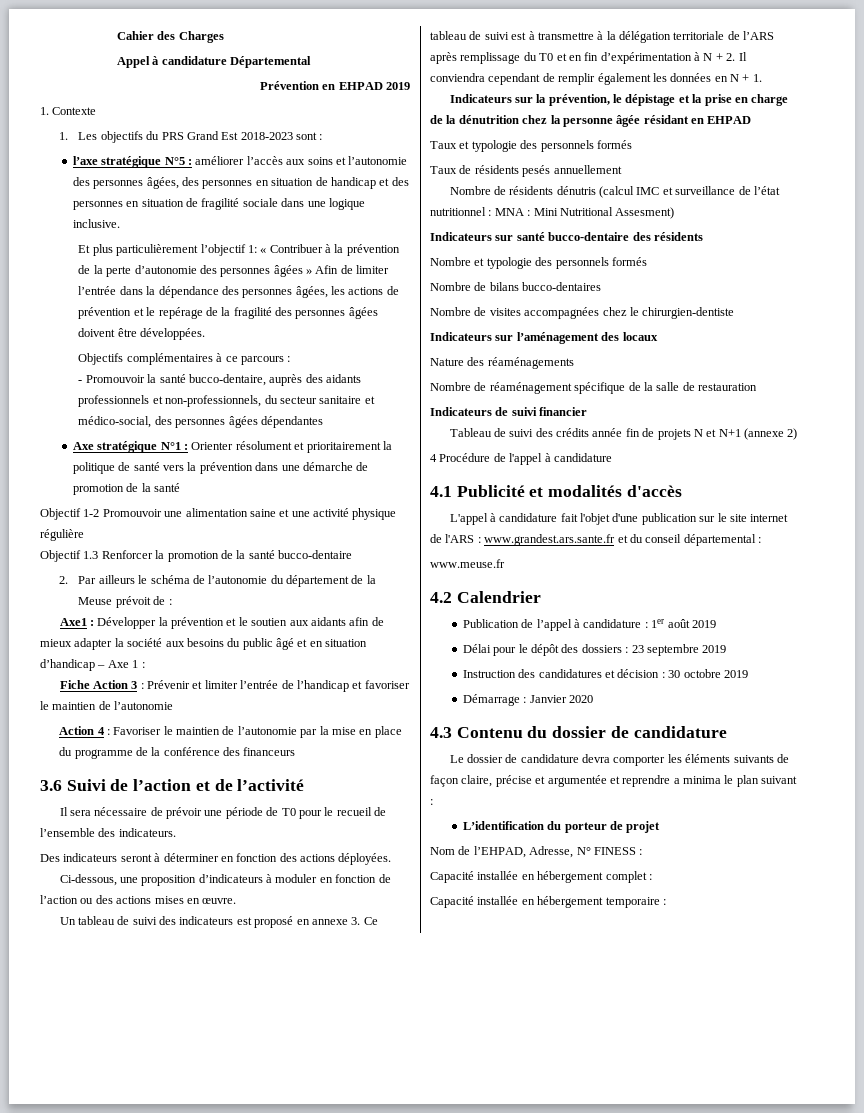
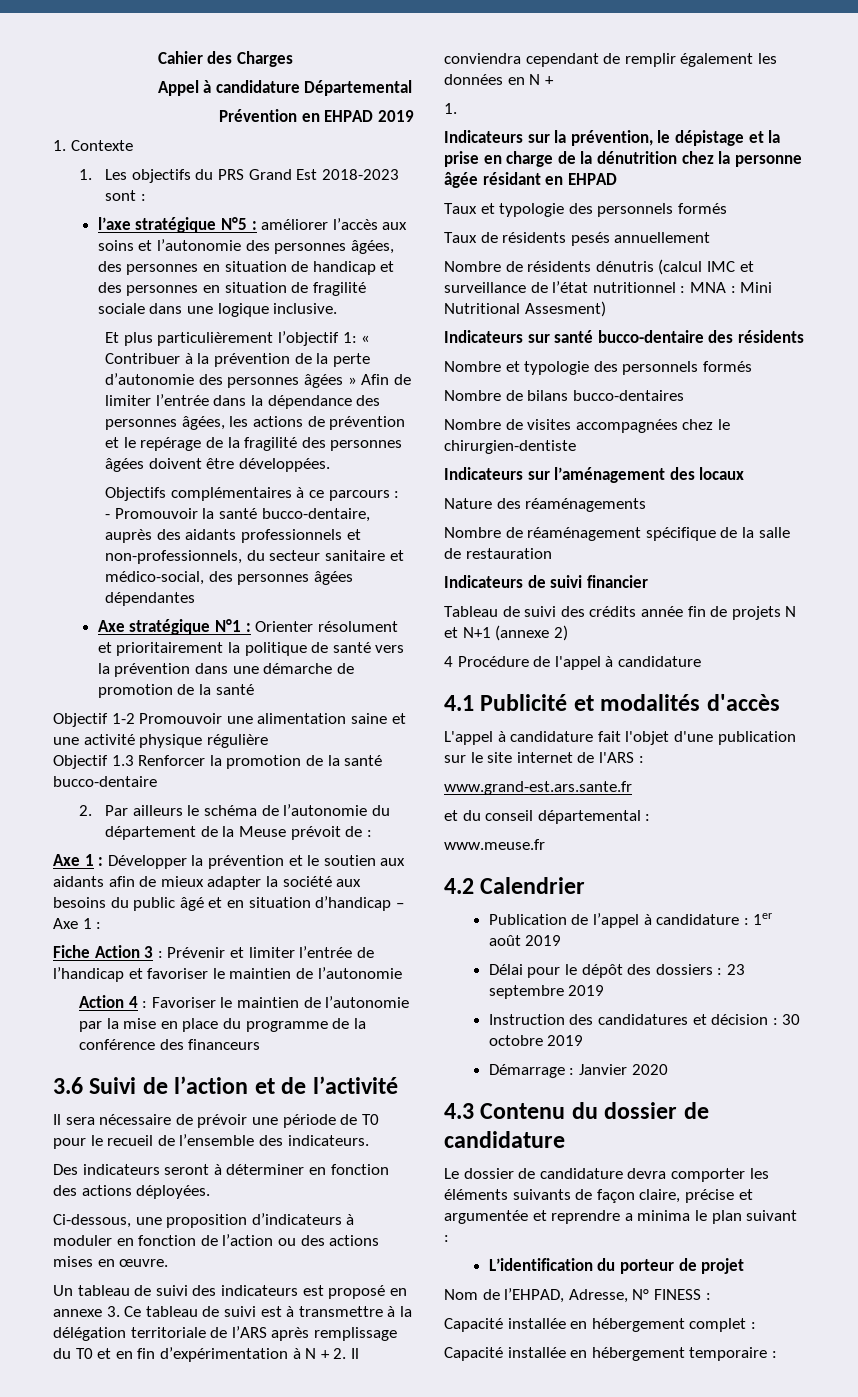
- Axe1 : Développer la prévention et le soutien aux aidants afin de mieux adapter la société aux besoins du public âgé et en situation d’handicap – Axe 1 :
+ Axe 1 : Développer la prévention et le soutien aux aidants afin de mieux adapter la société aux besoins du public âgé et en situation d’handicap – Axe 1 :
- Un tableau de suivi des indicateurs est proposé en annexe 3. Ce tableau de suivi est à transmettre à la délégation territoriale de l’ARS après remplissage du T0 et en fin d’expérimentation à N + 2. Il conviendra cependant de remplir également les données en N + 1.
+ Un tableau de suivi des indicateurs est proposé en annexe 3. Ce tableau de suivi est à transmettre à la délégation territoriale de l’ARS après remplissage du T0 et en fin d’expérimentation à N + 2. Il conviendra cependant de remplir également les données en N +
+ 1.
- L'appel à candidature fait l'objet d'une publication sur le site internet de l'ARS : www.grandest.ars.sante.fr et du conseil départemental :
+ L'appel à candidature fait l'objet d'une publication sur le site internet de l'ARS :
+ www.grand-est.ars.sante.fr
+ et du conseil départemental :

